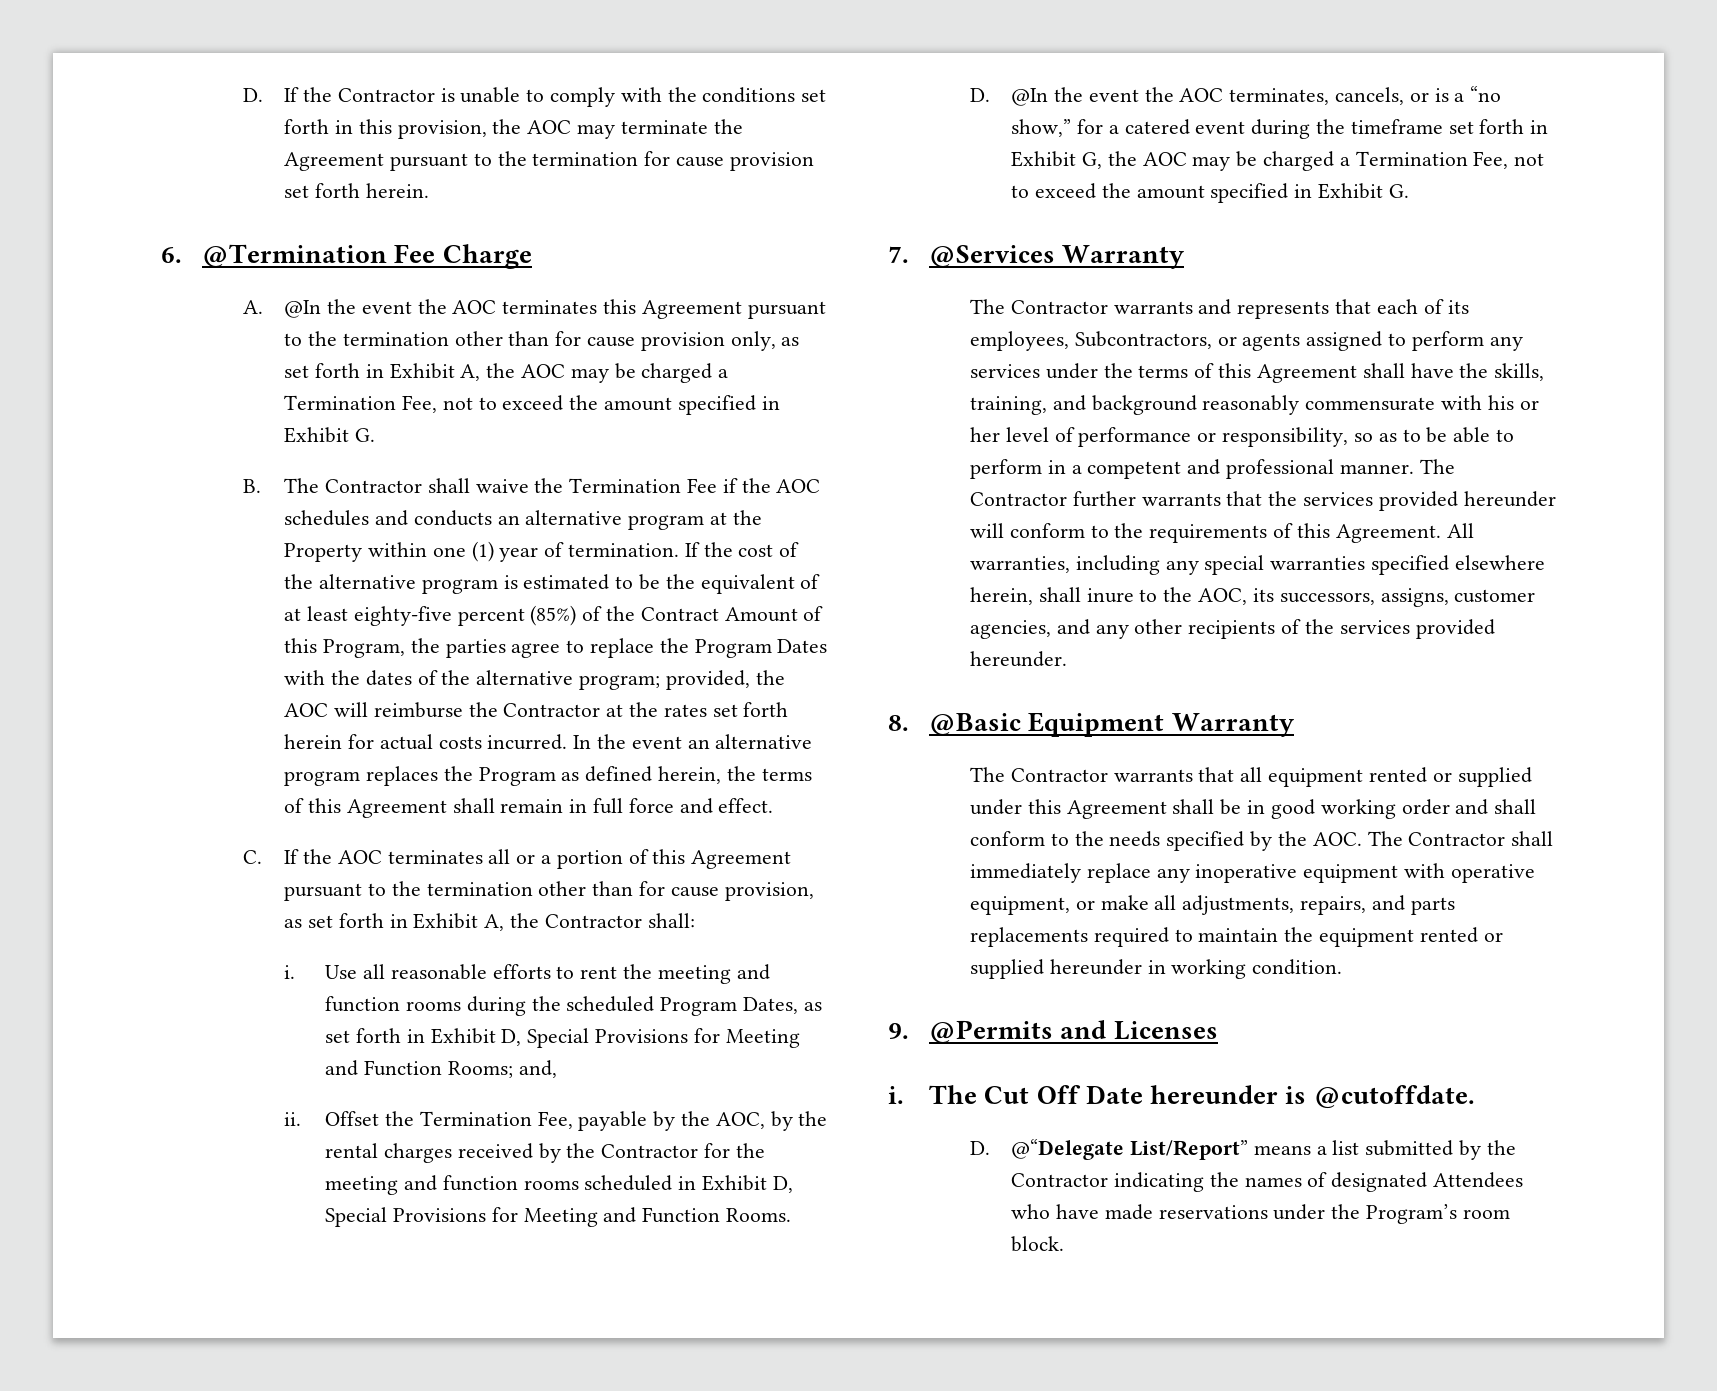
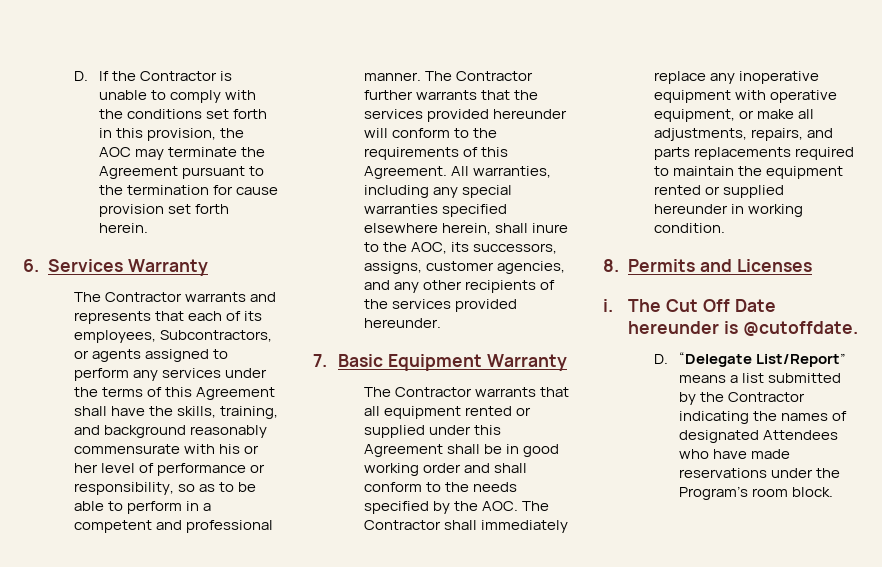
- 6. @Termination Fee Charge
- A. @In the event the AOC terminates this Agreement pursuant to the termination other than for cause provision only, as set forth in Exhibit A, the AOC may be charged a Termination Fee, not to exceed the amount specified in Exhibit G.
- B. The Contractor shall waive the Termination Fee if the AOC schedules and conducts an alternative program at the Property within one (1) year of termination. If the cost of the alternative program is estimated to be the equivalent of at least eighty-five percent (85%) of the Contract Amount of this Program, the parties agree to replace the Program Dates with the dates of the alternative program; provided, the AOC will reimburse the Contractor at the rates set forth herein for actual costs incurred. In the event an alternative program replaces the Program as defined herein, the terms of this Agreement shall remain in full force and effect.
- C. If the AOC terminates all or a portion of this Agreement pursuant to the termination other than for cause provision, as set forth in Exhibit A, the Contractor shall:
- i. Use all reasonable efforts to rent the meeting and function rooms during the scheduled Program Dates, as set forth in Exhibit D, Special Provisions for Meeting and Function Rooms; and,
- ii. Offset the Termination Fee, payable by the AOC, by the rental charges received by the Contractor for the meeting and function rooms scheduled in Exhibit D, Special Provisions for Meeting and Function Rooms.
- D. @In the event the AOC terminates, cancels, or is a “no show,” for a catered event during the timeframe set forth in Exhibit G, the AOC may be charged a Termination Fee, not to exceed the amount specified in Exhibit G.
- 7. @Services Warranty
+ 6. Services Warranty
- 8. @Basic Equipment Warranty
+ 7. Basic Equipment Warranty
- 9. @Permits and Licenses
+ 8. Permits and Licenses
- D. @“Delegate List/Report” means a list submitted by the Contractor indicating the names of designated Attendees who have made reservations under the Program’s room block.
+ D. “Delegate List/Report” means a list submitted by the Contractor indicating the names of designated Attendees who have made reservations under the Program’s room block.

